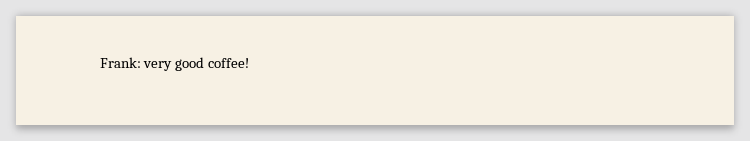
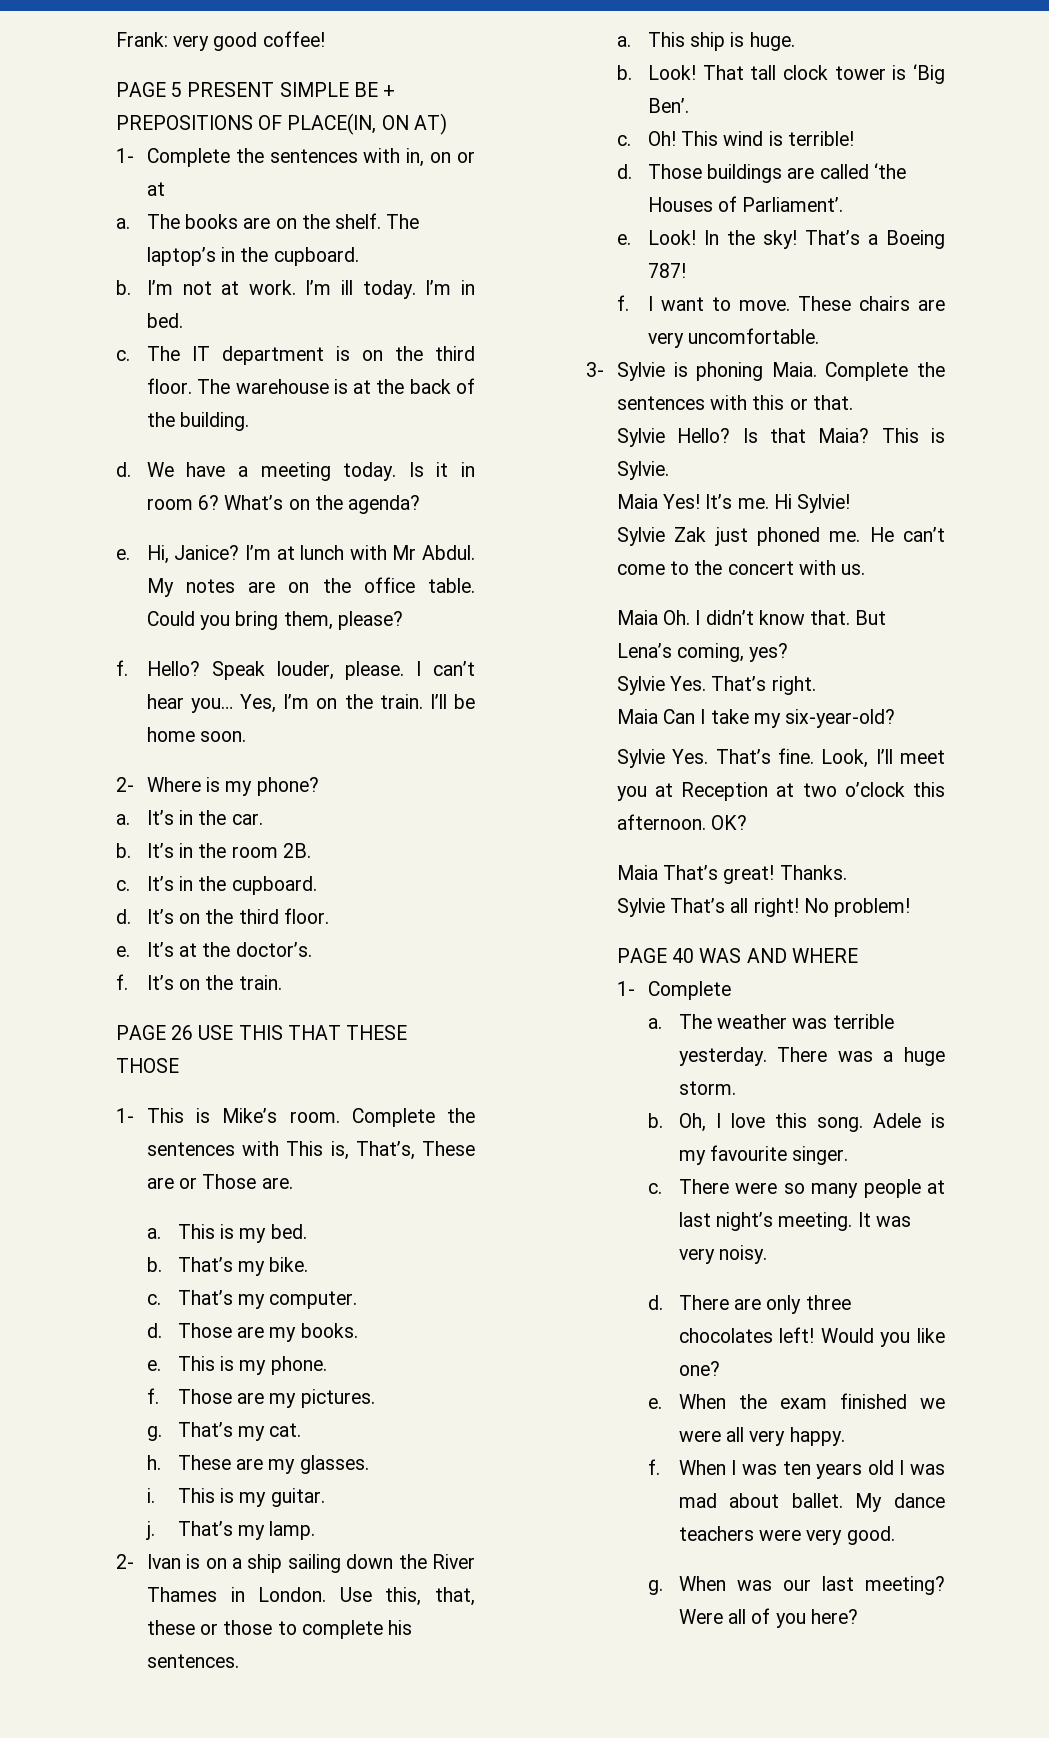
+ PAGE 5 PRESENT SIMPLE BE + PREPOSITIONS OF PLACE(IN, ON AT)
+ 1- Complete the sentences with in, on or at
+ a. The books are on the shelf. The laptop’s in the cupboard.
+ b. I’m not at work. I’m ill today. I’m in bed.
+ c. The IT department is on the third floor. The warehouse is at the back of the building.
+ d. We have a meeting today. Is it in room 6? What’s on the agenda?
+ e. Hi, Janice? I’m at lunch with Mr Abdul. My notes are on the office table. Could you bring them, please?
+ f. Hello? Speak louder, please. I can’t hear you… Yes, I’m on the train. I’ll be home soon.
+ 2- Where is my phone?
+ a. It’s in the car.
+ b. It’s in the room 2B.
+ c. It’s in the cupboard.
+ d. It’s on the third floor.
+ e. It’s at the doctor’s.
+ f. It’s on the train.
+ PAGE 26 USE THIS THAT THESE THOSE
+ 1- This is Mike’s room. Complete the sentences with This is, That’s, These are or Those are.
+ a. This is my bed.
+ b. That’s my bike.
+ c. That’s my computer.
+ d. Those are my books.
+ e. This is my phone.
+ f. Those are my pictures.
+ g. That’s my cat.
+ h. These are my glasses.
+ i. This is my guitar.
+ j. That’s my lamp.
+ 2- Ivan is on a ship sailing down the River Thames in London. Use this, that, these or those to complete his sentences.
+ a. This ship is huge.
+ b. Look! That tall clock tower is ‘Big Ben’.
+ c. Oh! This wind is terrible!
+ d. Those buildings are called ‘the Houses of Parliament’.
+ e. Look! In the sky! That’s a Boeing 787!
+ f. I want to move. These chairs are very uncomfortable.
+ 3- Sylvie is phoning Maia. Complete the sentences with this or that.
+ Sylvie Hello? Is that Maia? This is Sylvie.
+ Maia Yes! It’s me. Hi Sylvie!
+ Sylvie Zak just phoned me. He can’t come to the concert with us.
+ Maia Oh. I didn’t know that. But Lena’s coming, yes?
+ Sylvie Yes. That’s right.
+ Maia Can I take my six-year-old?
+ Sylvie Yes. That’s fine. Look, I’ll meet you at Reception at two o’clock this afternoon. OK?
+ Maia That’s great! Thanks.
+ Sylvie That’s all right! No problem!
+ PAGE 40 WAS AND WHERE
+ 1- Complete
+ a. The weather was terrible yesterday. There was a huge storm.
+ b. Oh, I love this song. Adele is my favourite singer.
+ c. There were so many people at last night’s meeting. It was very noisy.
+ d. There are only three chocolates left! Would you like one?
+ e. When the exam finished we were all very happy.
+ f. When I was ten years old I was mad about ballet. My dance teachers were very good.
+ g. When was our last meeting? Were all of you here?

